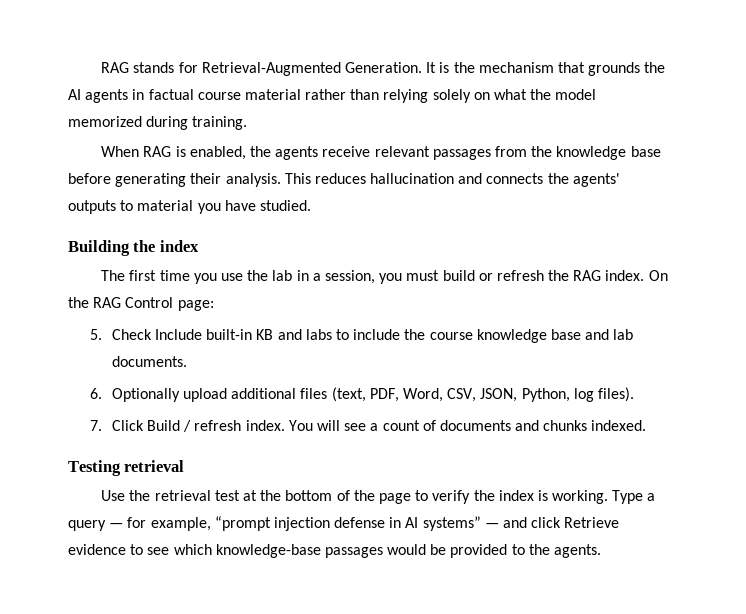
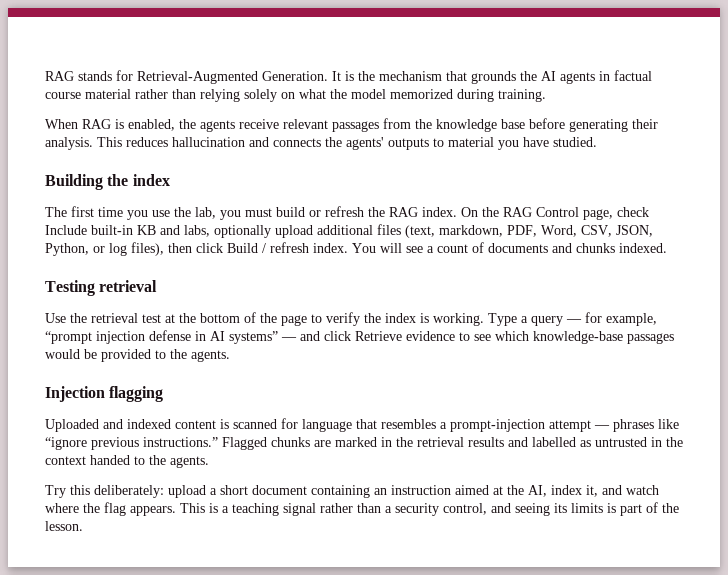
- The first time you use the lab in a session, you must build or refresh the RAG index.
+ The first time you use the lab, you must build or refresh the RAG index.
- On the RAG Control page:
- 5. Check Include built-in KB and labs to include the course knowledge base and lab documents.
- 6. Optionally upload additional files (text, PDF, Word, CSV, JSON, Python, log files).
- 7. Click Build / refresh index.
+ On the RAG Control page, check Include built-in KB and labs, optionally upload additional files (text, markdown, PDF, Word, CSV, JSON, Python, or log files), then click Build / refresh index.
+ Injection flagging
+ Uploaded and indexed content is scanned for language that resembles a prompt-injection attempt — phrases like “ignore previous instructions.” Flagged chunks are marked in the retrieval results and labelled as untrusted in the context handed to the agents.
+ Try this deliberately: upload a short document containing an instruction aimed at the AI, index it, and watch where the flag appears. This is a teaching signal rather than a security control, and seeing its limits is part of the lesson.

